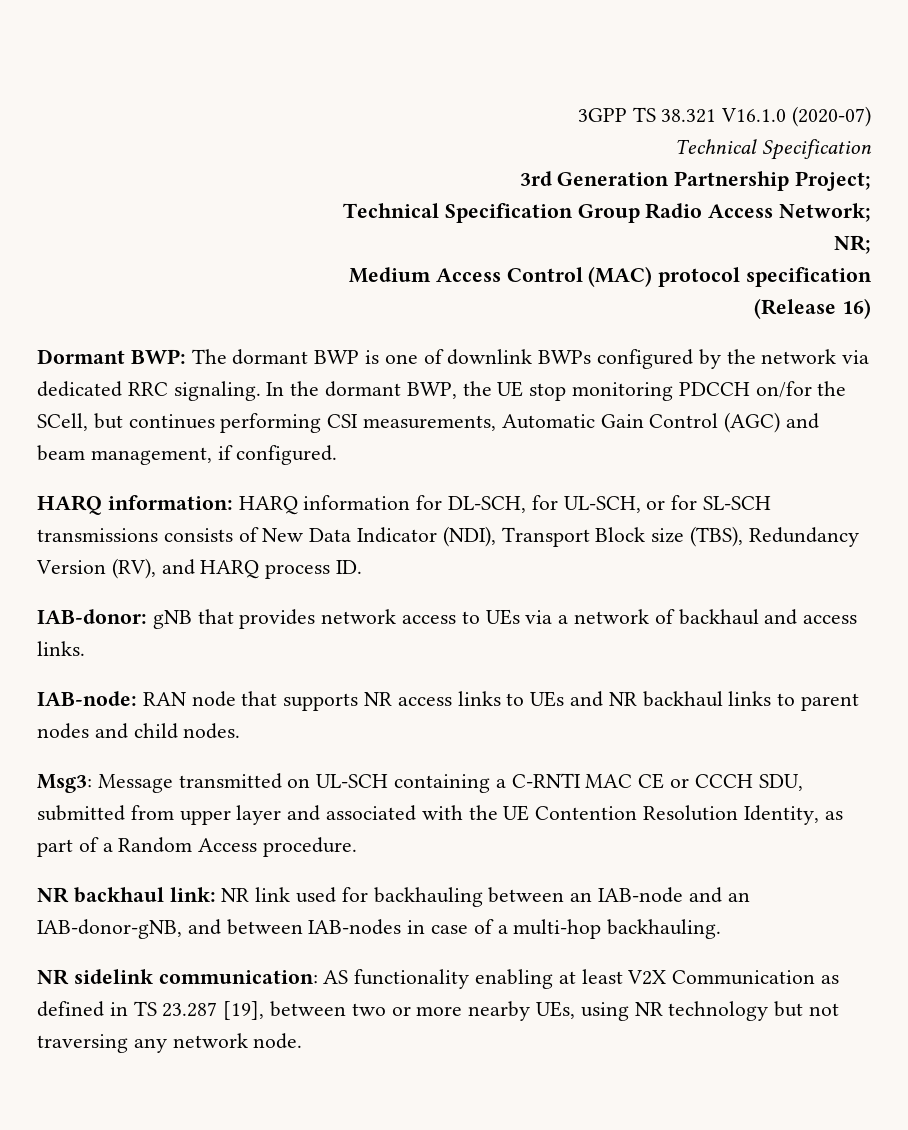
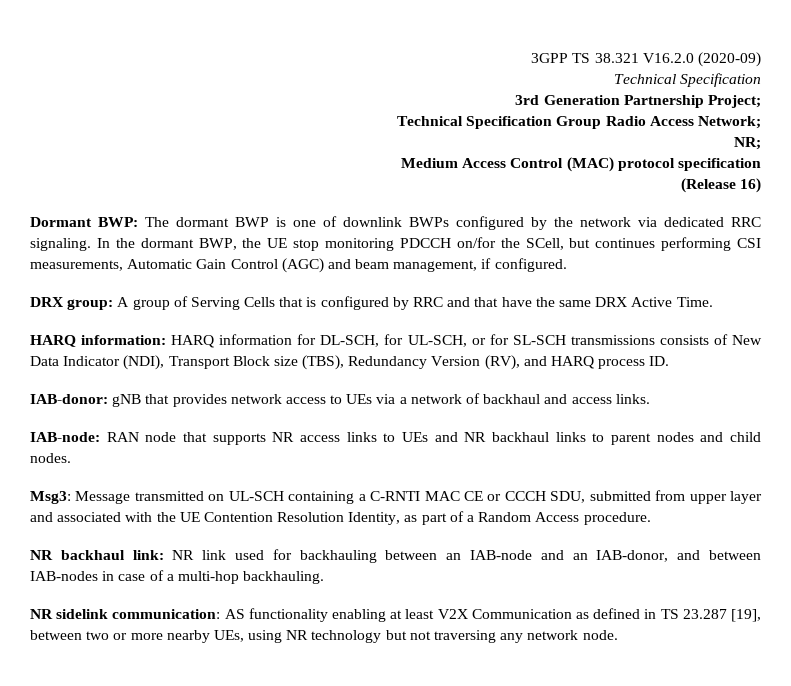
- 3GPP TS 38.321 V16.1.0 (2020-07)
+ 3GPP TS 38.321 V16.2.0 (2020-09)
+ DRX group: A group of Serving Cells that is configured by RRC and that have the same DRX Active Time.
- NR backhaul link: NR link used for backhauling between an IAB-node and an IAB-donor-gNB, and between IAB-nodes in case of a multi-hop backhauling.
+ NR backhaul link: NR link used for backhauling between an IAB-node and an IAB-donor, and between IAB-nodes in case of a multi-hop backhauling.

